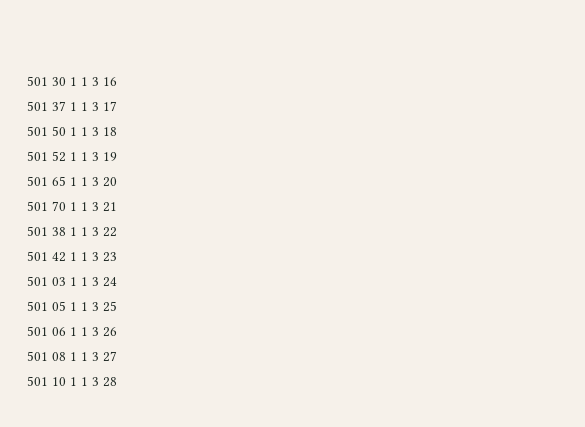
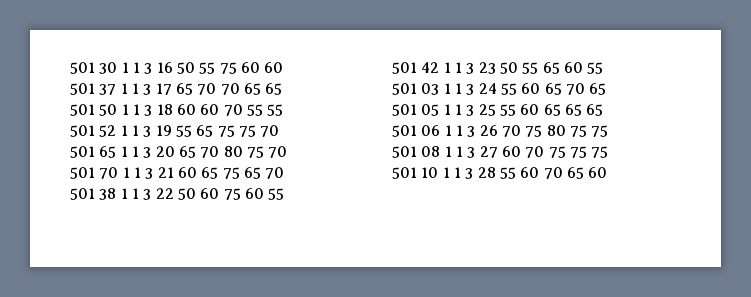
- 501 30 1 1 3 16
+ 501 30 1 1 3 16 50 55 75 60 60
- 501 37 1 1 3 17
+ 501 37 1 1 3 17 65 70 70 65 65
- 501 50 1 1 3 18
+ 501 50 1 1 3 18 60 60 70 55 55
- 501 52 1 1 3 19
+ 501 52 1 1 3 19 55 65 75 75 70
- 501 65 1 1 3 20
+ 501 65 1 1 3 20 65 70 80 75 70
- 501 70 1 1 3 21
+ 501 70 1 1 3 21 60 65 75 65 70
- 501 38 1 1 3 22
+ 501 38 1 1 3 22 50 60 75 60 55
- 501 42 1 1 3 23
+ 501 42 1 1 3 23 50 55 65 60 55
- 501 03 1 1 3 24
+ 501 03 1 1 3 24 55 60 65 70 65
- 501 05 1 1 3 25
+ 501 05 1 1 3 25 55 60 65 65 65
- 501 06 1 1 3 26
+ 501 06 1 1 3 26 70 75 80 75 75
- 501 08 1 1 3 27
+ 501 08 1 1 3 27 60 70 75 75 75
- 501 10 1 1 3 28
+ 501 10 1 1 3 28 55 60 70 65 60

